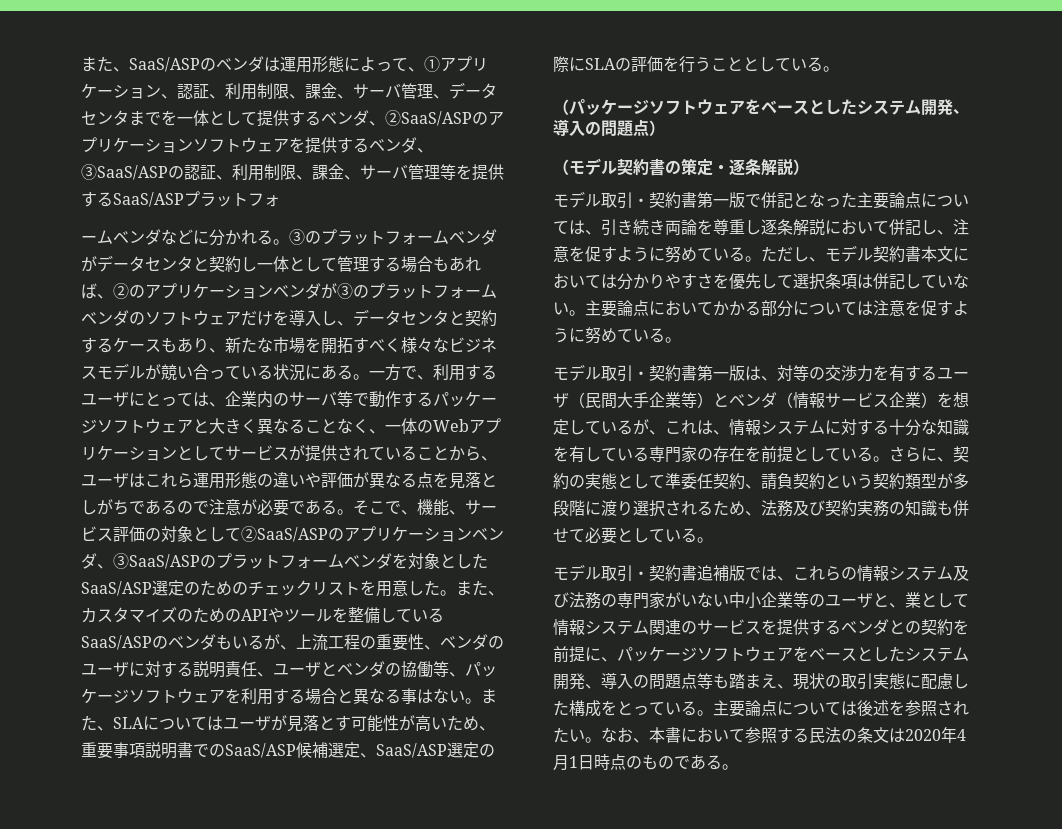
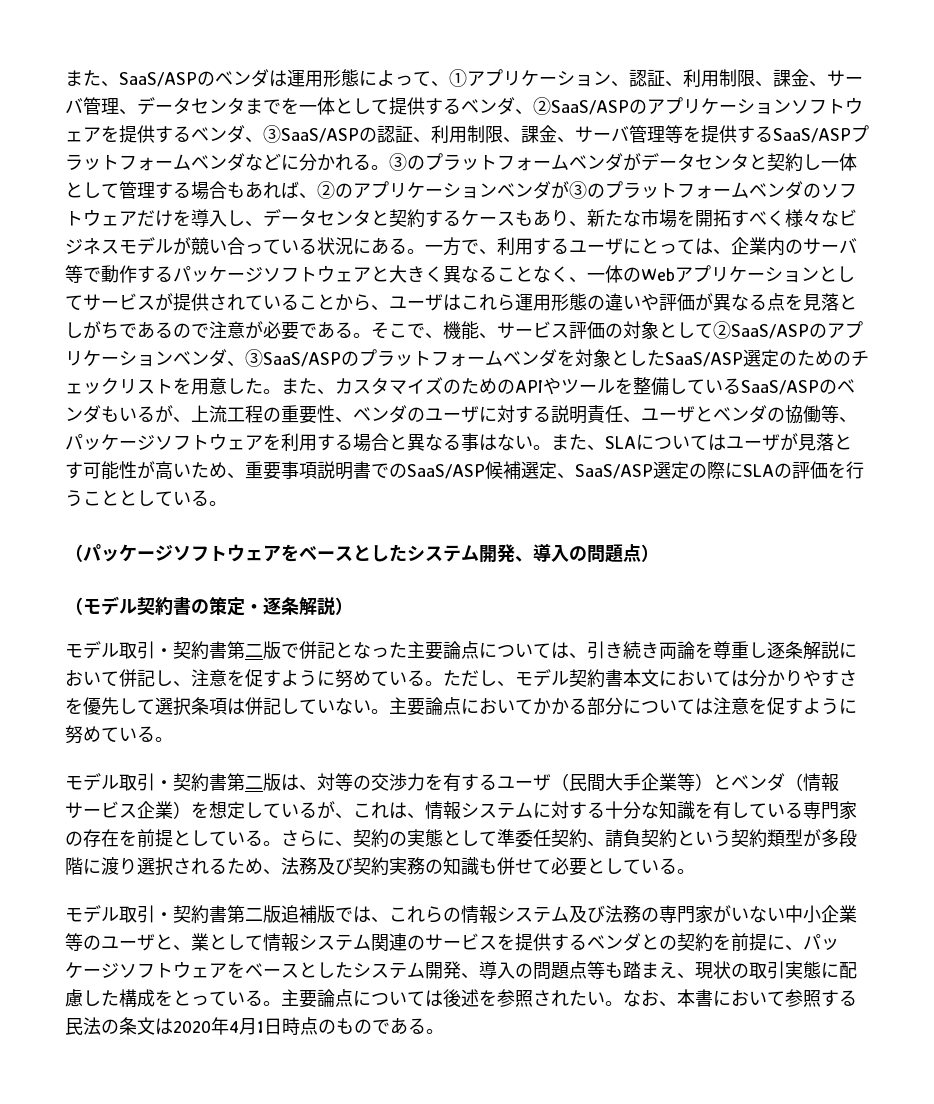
- また、SaaS/ASPのベンダは運用形態によって、①アプリケーション、認証、利用制限、課金、サーバ管理、データセンタまでを一体として提供するベンダ、②SaaS/ASPのアプリケーションソフトウェアを提供するベンダ、③SaaS/ASPの認証、利用制限、課金、サーバ管理等を提供するSaaS/ASPプラットフォ
- ームベンダなどに分かれる。
+ また、SaaS/ASPのベンダは運用形態によって、①アプリケーション、認証、利用制限、課金、サーバ管理、データセンタまでを一体として提供するベンダ、②SaaS/ASPのアプリケーションソフトウェアを提供するベンダ、③SaaS/ASPの認証、利用制限、課金、サーバ管理等を提供するSaaS/ASPプラットフォームベンダなどに分かれる。
- モデル取引・契約書第一版で併記となった主要論点については、引き続き両論を尊重し逐条解説において併記し、注意を促すように努めている。
+ モデル取引・契約書第二版で併記となった主要論点については、引き続き両論を尊重し逐条解説において併記し、注意を促すように努めている。
- モデル取引・契約書第一版は、対等の交渉力を有するユーザ（民間大手企業等）とベンダ（情報サービス企業）を想定しているが、これは、情報システムに対する十分な知識を有している専門家の存在を前提としている。
+ モデル取引・契約書第二版は、対等の交渉力を有するユーザ（民間大手企業等）とベンダ（情報サービス企業）を想定しているが、これは、情報システムに対する十分な知識を有している専門家の存在を前提としている。
- モデル取引・契約書追補版では、これらの情報システム及び法務の専門家がいない中小企業等のユーザと、業として情報システム関連のサービスを提供するベンダとの契約を前提に、パッケージソフトウェアをベースとしたシステム開発、導入の問題点等も踏まえ、現状の取引実態に配慮した構成をとっている。
+ モデル取引・契約書第二版追補版では、これらの情報システム及び法務の専門家がいない中小企業等のユーザと、業として情報システム関連のサービスを提供するベンダとの契約を前提に、パッケージソフトウェアをベースとしたシステム開発、導入の問題点等も踏まえ、現状の取引実態に配慮した構成をとっている。

